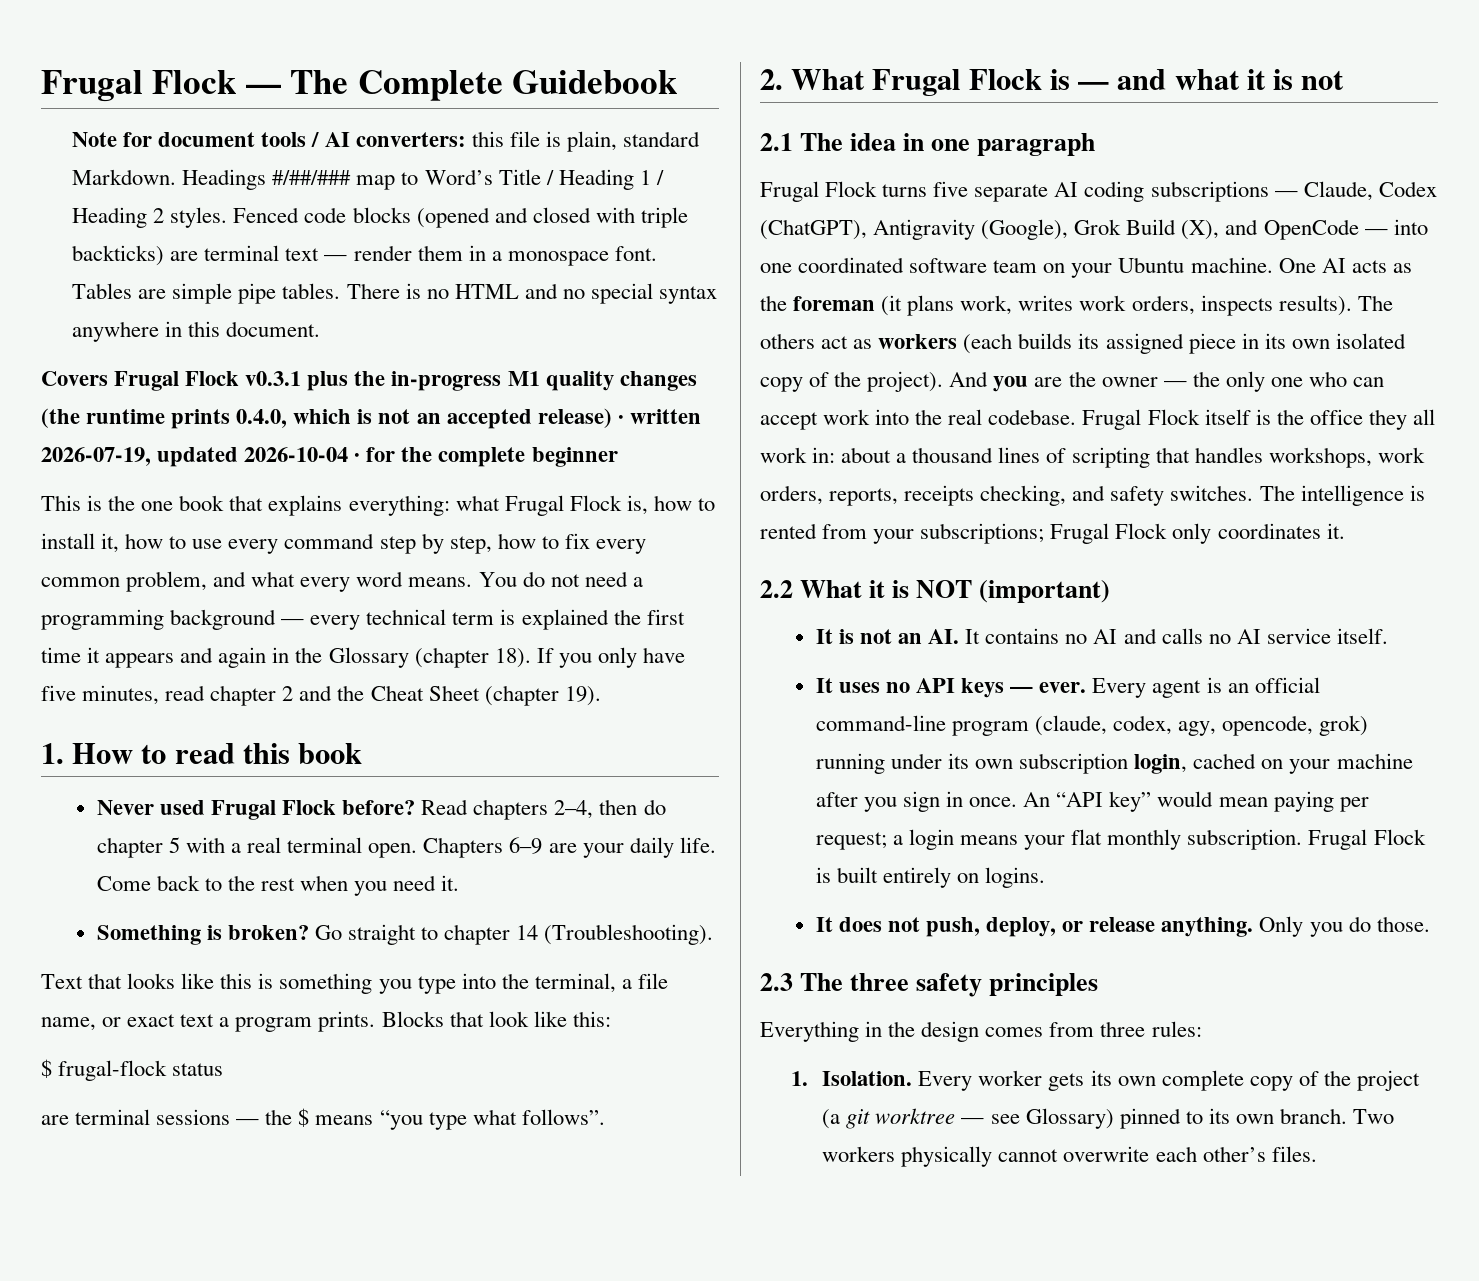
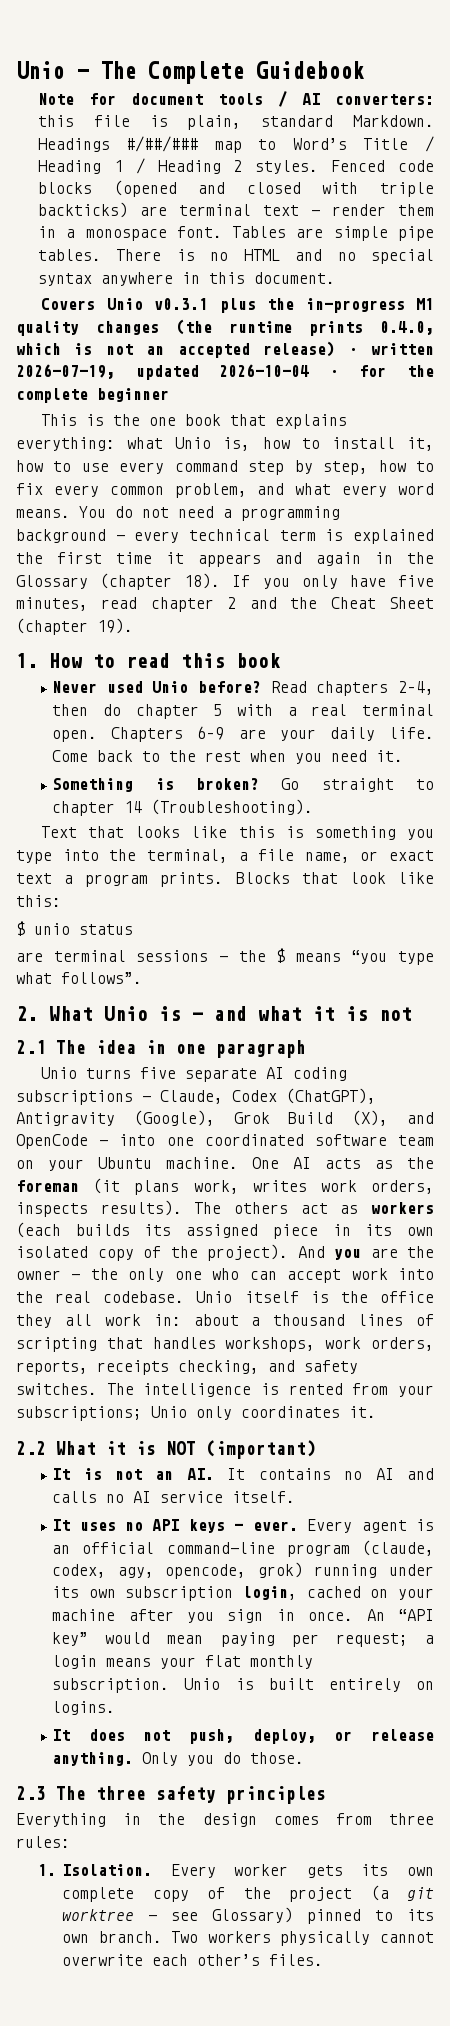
- Frugal Flock — The Complete Guidebook
+ Unio — The Complete Guidebook
- Covers Frugal Flock v0.3.1 plus the in-progress M1 quality changes (the runtime prints 0.4.0, which is not an accepted release) · written 2026-07-19, updated 2026-10-04 · for the complete beginner
+ Covers Unio v0.3.1 plus the in-progress M1 quality changes (the runtime prints 0.4.0, which is not an accepted release) · written 2026-07-19, updated 2026-10-04 · for the complete beginner
- This is the one book that explains everything: what Frugal Flock is, how to install it, how to use every command step by step, how to fix every common problem, and what every word means.
+ This is the one book that explains everything: what Unio is, how to install it, how to use every command step by step, how to fix every common problem, and what every word means.
- Never used Frugal Flock before?
+ Never used Unio before?
- $ frugal-flock status
+ $ unio status
- 2. What Frugal Flock is — and what it is not
+ 2. What Unio is — and what it is not
- Frugal Flock turns five separate AI coding subscriptions — Claude, Codex (ChatGPT), Antigravity (Google), Grok Build (X), and OpenCode — into one coordinated software team on your Ubuntu machine.
+ Unio turns five separate AI coding subscriptions — Claude, Codex (ChatGPT), Antigravity (Google), Grok Build (X), and OpenCode — into one coordinated software team on your Ubuntu machine.
- Frugal Flock itself is the office they all work in: about a thousand lines of scripting that handles workshops, work orders, reports, receipts checking, and safety switches.
+ Unio itself is the office they all work in: about a thousand lines of scripting that handles workshops, work orders, reports, receipts checking, and safety switches.
- The intelligence is rented from your subscriptions; Frugal Flock only coordinates it.
+ The intelligence is rented from your subscriptions; Unio only coordinates it.
- Frugal Flock is built entirely on logins.
+ Unio is built entirely on logins.

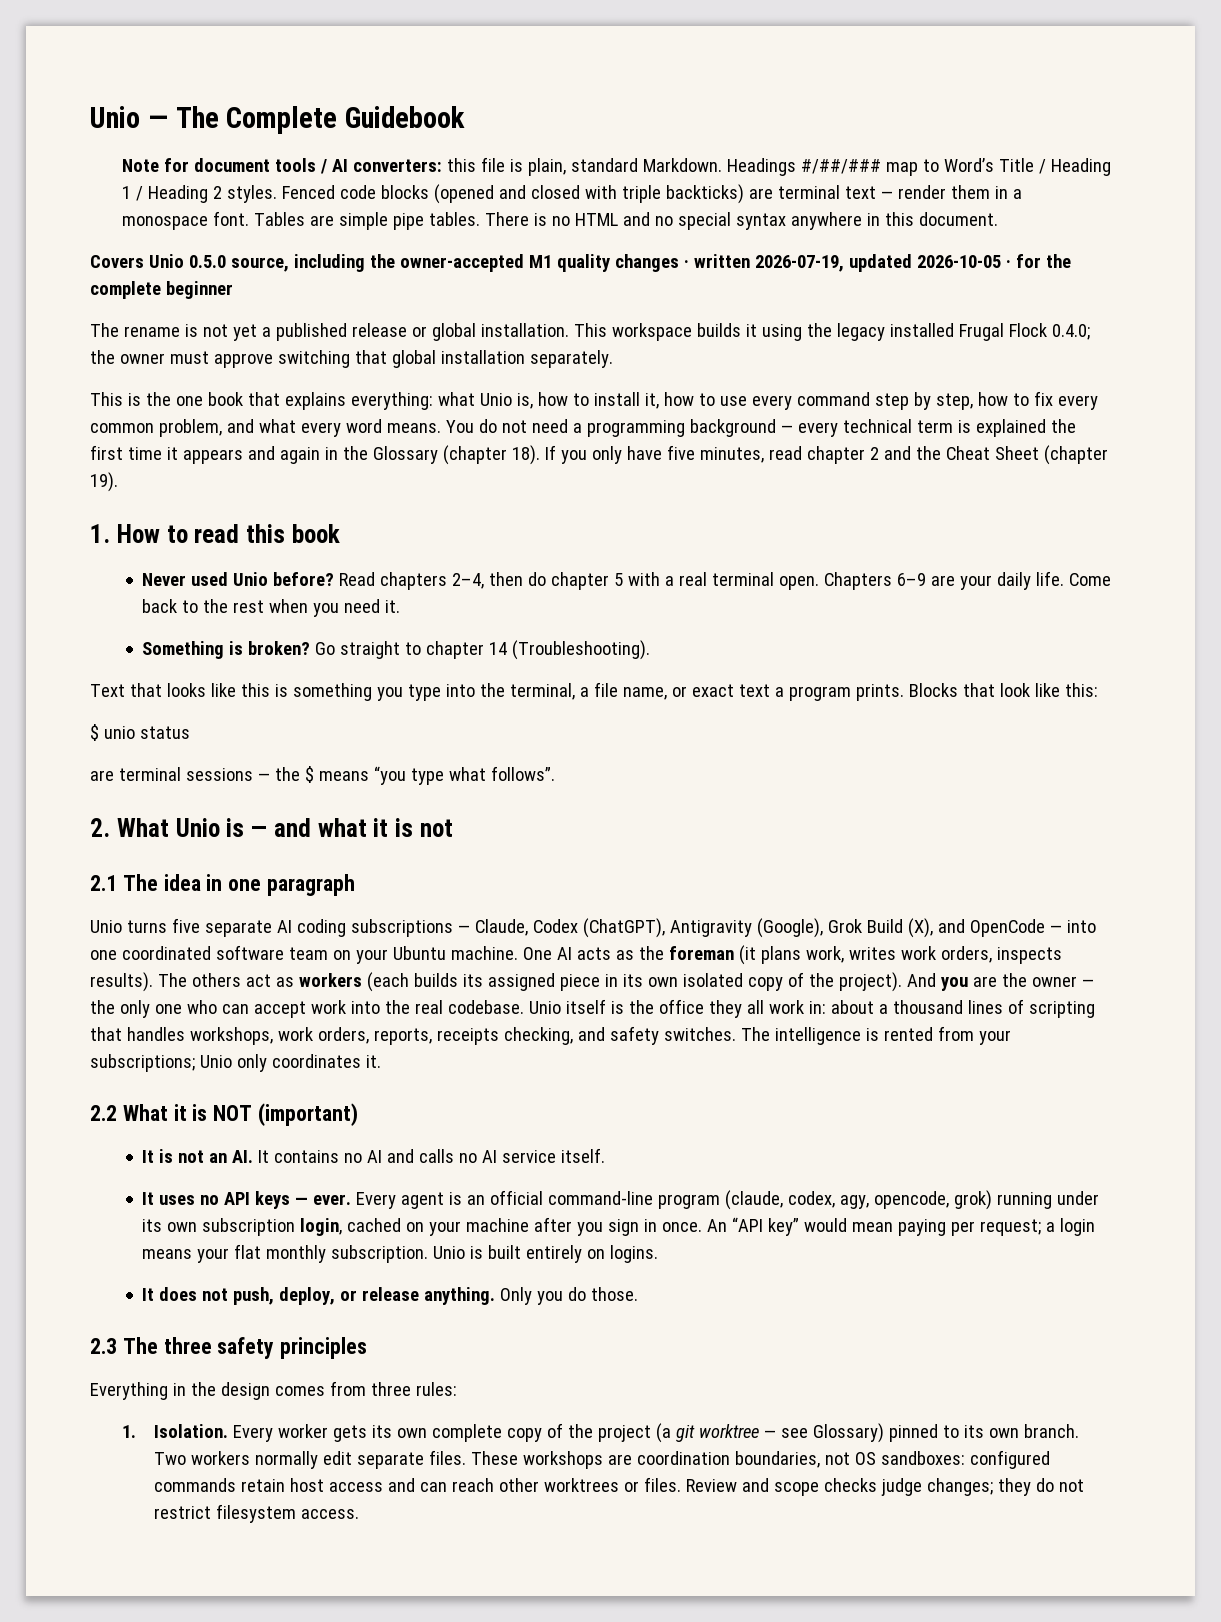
- Covers Unio v0.3.1 plus the in-progress M1 quality changes (the runtime prints 0.4.0, which is not an accepted release) · written 2026-07-19, updated 2026-10-04 · for the complete beginner
+ Covers Unio 0.5.0 source, including the owner-accepted M1 quality changes · written 2026-07-19, updated 2026-10-05 · for the complete beginner
+ The rename is not yet a published release or global installation. This workspace builds it using the legacy installed Frugal Flock 0.4.0; the owner must approve switching that global installation separately.
- Two workers physically cannot overwrite each other’s files.
+ Two workers normally edit separate files. These workshops are coordination boundaries, not OS sandboxes: configured commands retain host access and can reach other worktrees or files. Review and scope checks judge changes; they do not restrict filesystem access.

